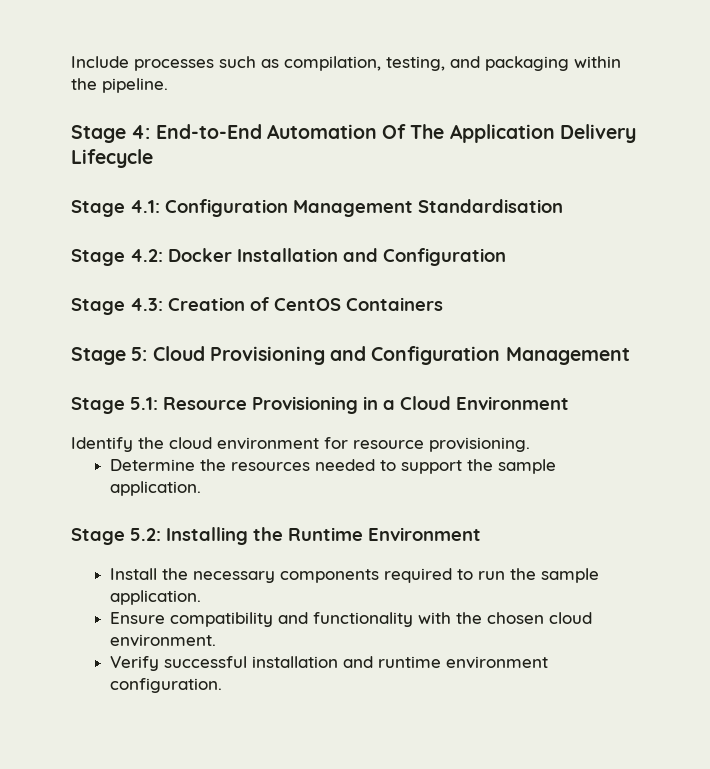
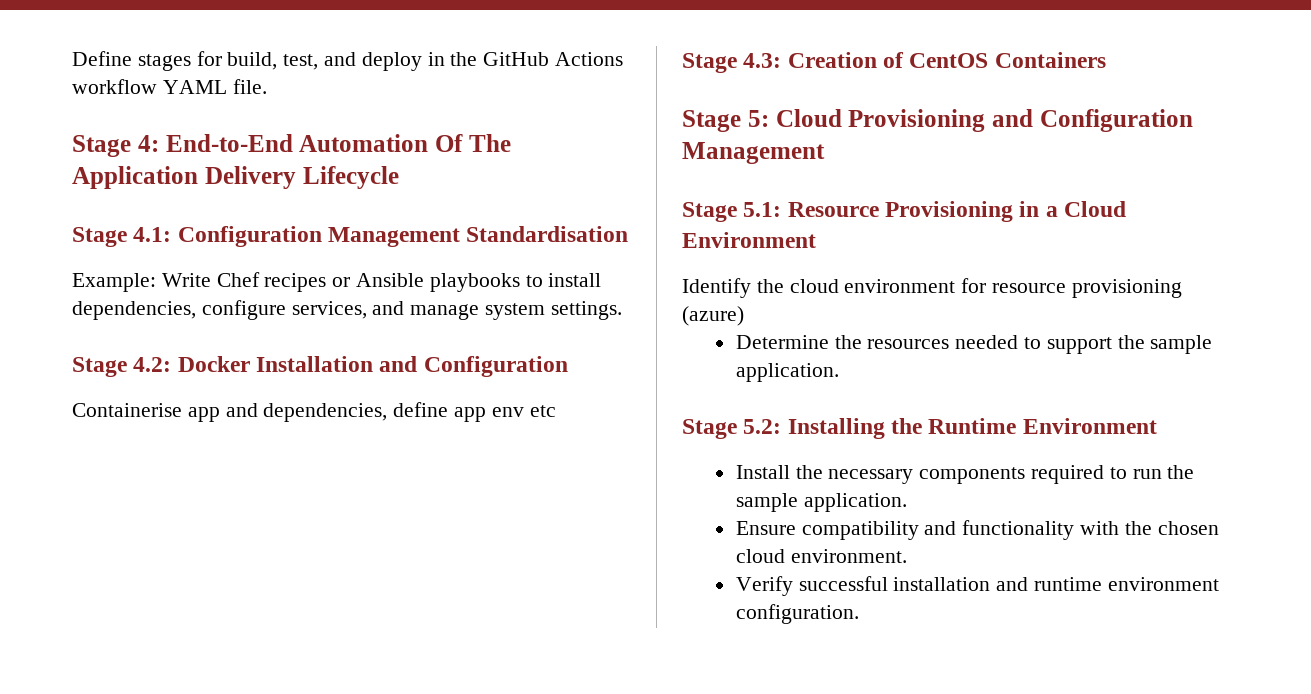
- Include processes such as compilation, testing, and packaging within the pipeline.
+ Define stages for build, test, and deploy in the GitHub Actions workflow YAML file.
+ Example: Write Chef recipes or Ansible playbooks to install dependencies, configure services, and manage system settings.
+ Containerise app and dependencies, define app env etc
- Identify the cloud environment for resource provisioning.
+ Identify the cloud environment for resource provisioning (azure)

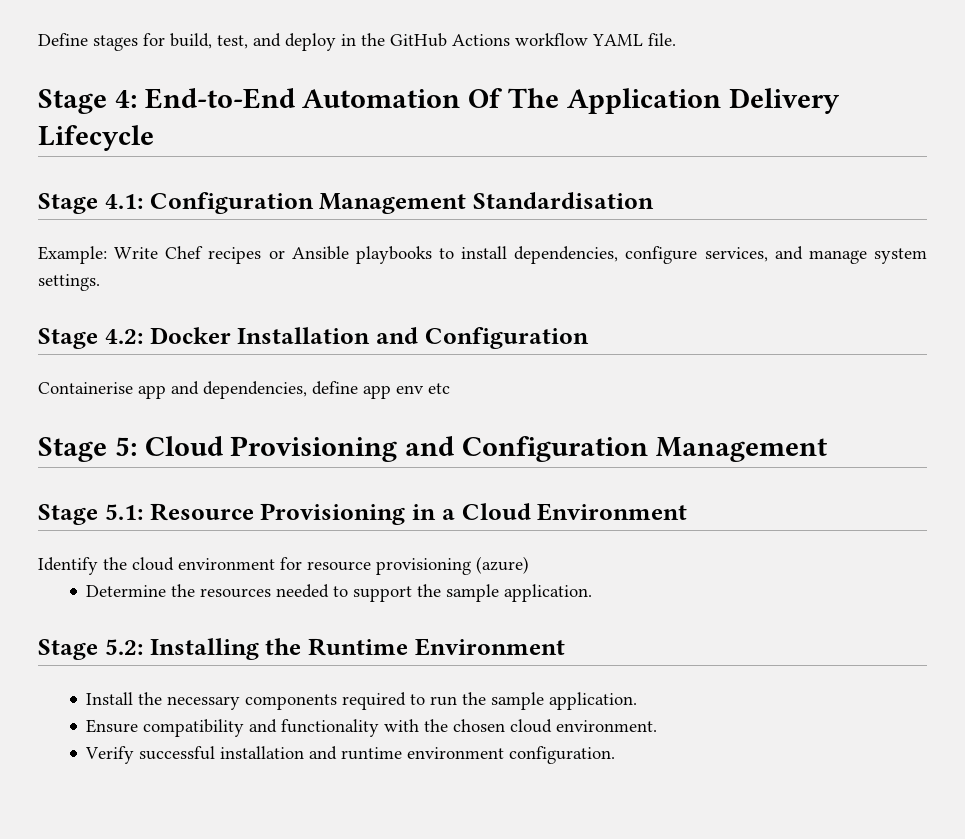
- Stage 4.3: Creation of CentOS Containers

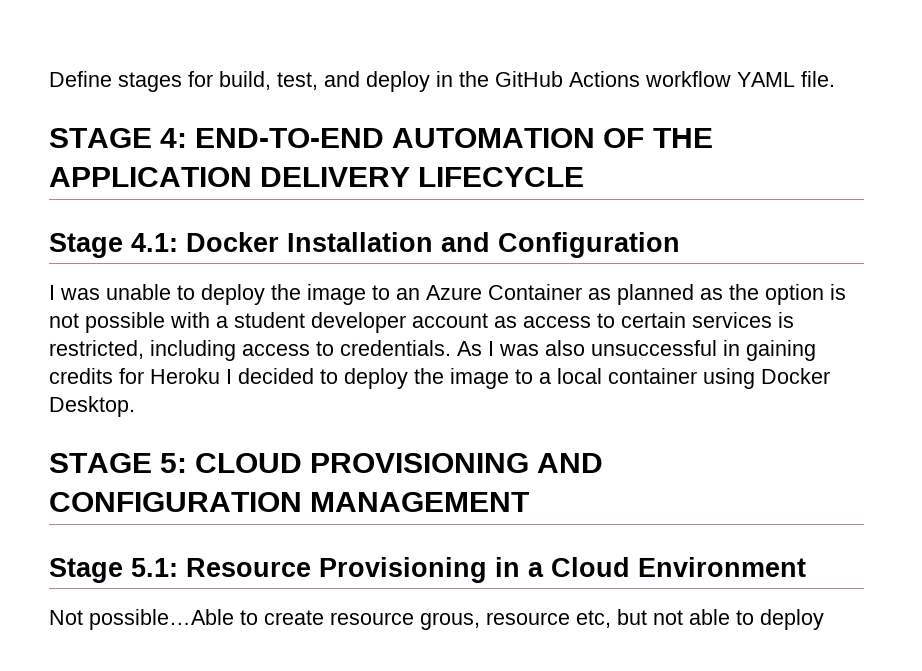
- Stage 4: End-to-End Automation Of The Application Delivery Lifecycle
- Stage 4.1: Configuration Management Standardisation
- Example: Write Chef recipes or Ansible playbooks to install dependencies, configure services, and manage system settings.
- Stage 4.2: Docker Installation and Configuration
- Containerise app and dependencies, define app env etc
- Stage 5: Cloud Provisioning and Configuration Management
+ STAGE 4: END-TO-END AUTOMATION OF THE APPLICATION DELIVERY LIFECYCLE
+ Stage 4.1: Docker Installation and Configuration
+ I was unable to deploy the image to an Azure Container as planned as the option is not possible with a student developer account as access to certain services is restricted, including access to credentials. As I was also unsuccessful in gaining credits for Heroku I decided to deploy the image to a local container using Docker Desktop.
+ STAGE 5: CLOUD PROVISIONING AND CONFIGURATION MANAGEMENT
- Identify the cloud environment for resource provisioning (azure)
- Determine the resources needed to support the sample application.
- Stage 5.2: Installing the Runtime Environment
- Install the necessary components required to run the sample application.
- Ensure compatibility and functionality with the chosen cloud environment.
- Verify successful installation and runtime environment configuration.
+ Not possible…Able to create resource grous, resource etc, but not able to deploy

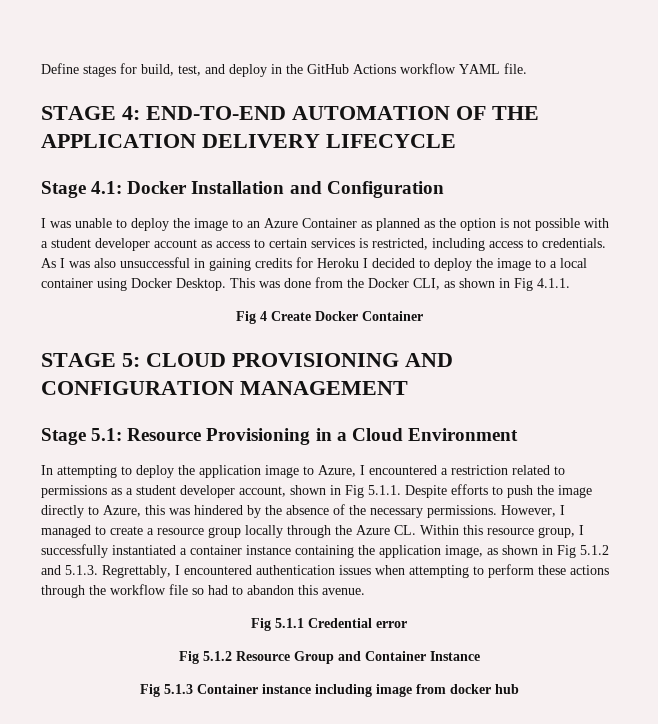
+ This was done from the Docker CLI, as shown in Fig 4.1.1.
+ Fig 4 Create Docker Container
- Not possible…Able to create resource grous, resource etc, but not able to deploy
+ In attempting to deploy the application image to Azure, I encountered a restriction related to permissions as a student developer account, shown in Fig 5.1.1. Despite efforts to push the image directly to Azure, this was hindered by the absence of the necessary permissions. However, I managed to create a resource group locally through the Azure CL. Within this resource group, I successfully instantiated a container instance containing the application image, as shown in Fig 5.1.2 and 5.1.3. Regrettably, I encountered authentication issues when attempting to perform these actions through the workflow file so had to abandon this avenue.
+ Fig 5.1.1 Credential error
+ Fig 5.1.2 Resource Group and Container Instance
+ Fig 5.1.3 Container instance including image from docker hub

